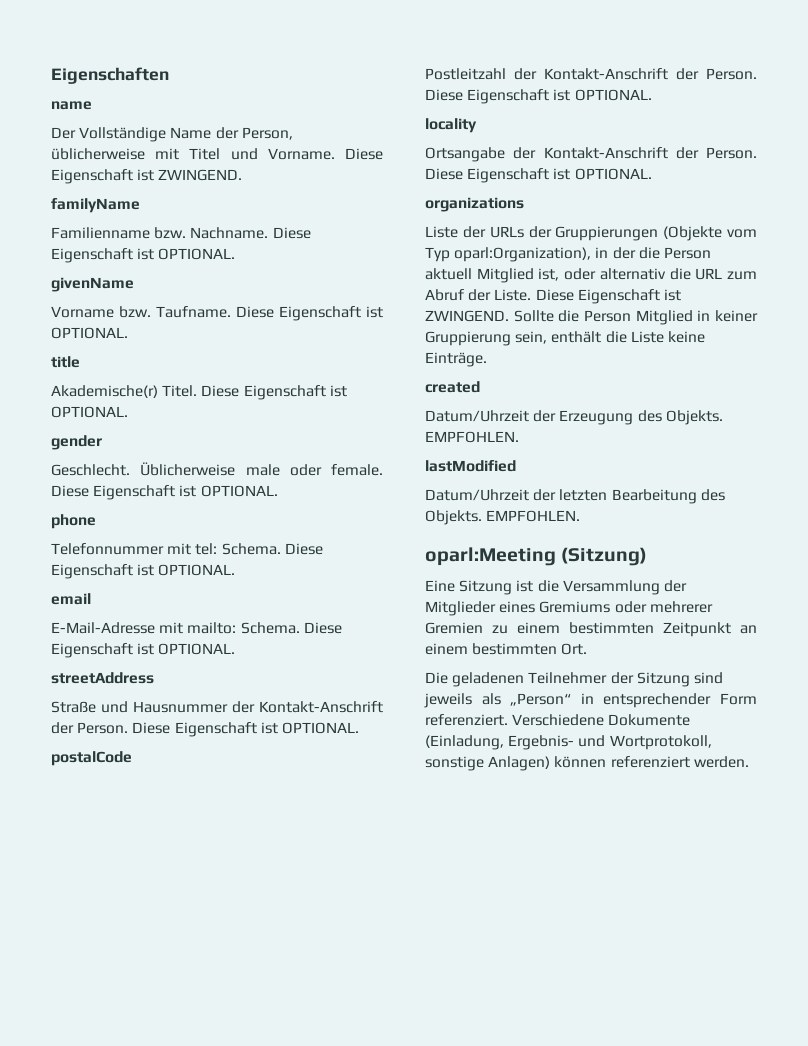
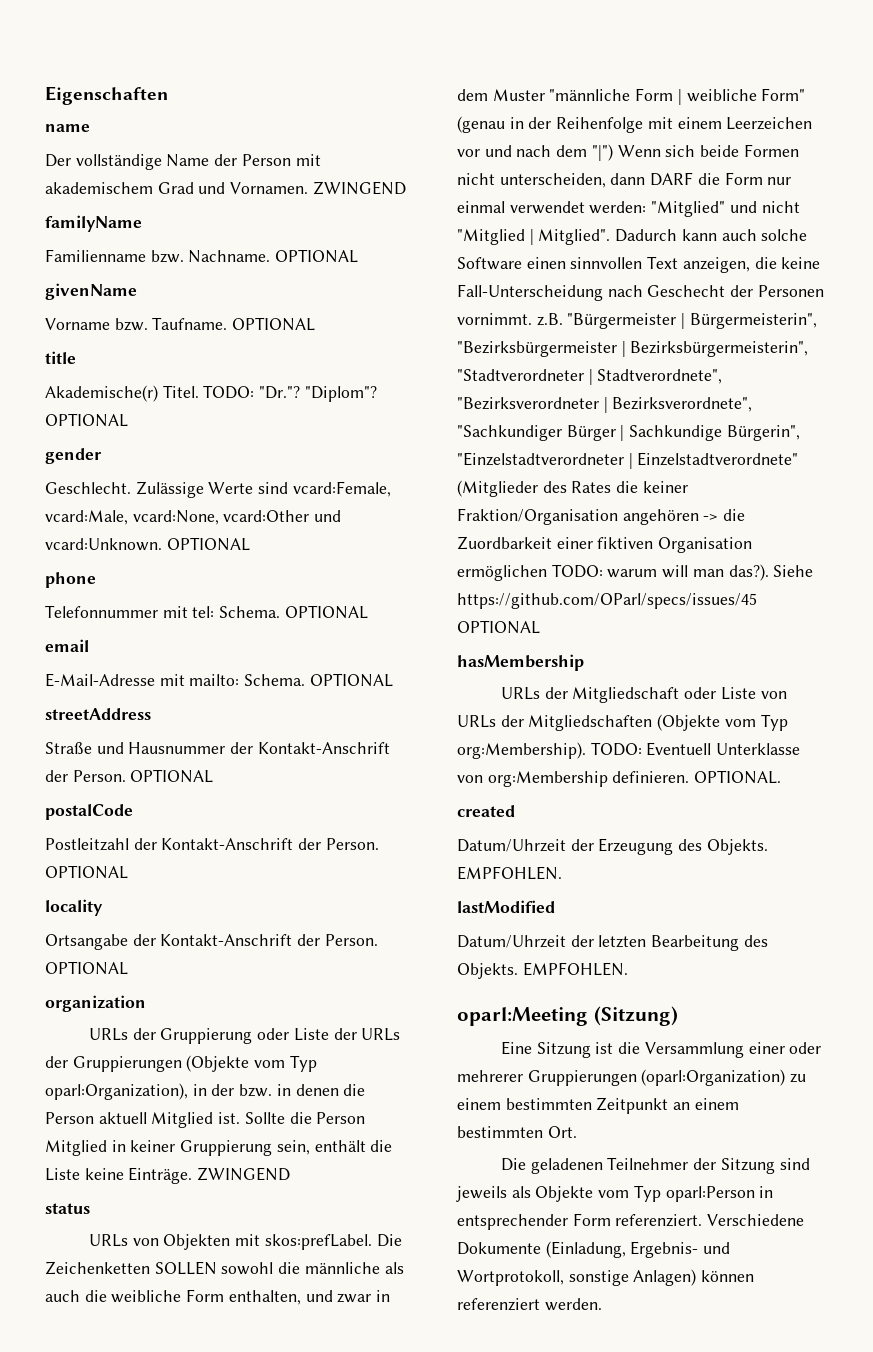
- Der Vollständige Name der Person, üblicherweise mit Titel und Vorname. Diese Eigenschaft ist ZWINGEND.
+ Der vollständige Name der Person mit akademischem Grad und Vornamen. ZWINGEND
- Familienname bzw. Nachname. Diese Eigenschaft ist OPTIONAL.
+ Familienname bzw. Nachname. OPTIONAL
- Vorname bzw. Taufname. Diese Eigenschaft ist OPTIONAL.
+ Vorname bzw. Taufname. OPTIONAL
- Akademische(r) Titel. Diese Eigenschaft ist OPTIONAL.
+ Akademische(r) Titel. TODO: "Dr."? "Diplom"? OPTIONAL
  gender
- Geschlecht. Üblicherweise male oder female. Diese Eigenschaft ist OPTIONAL.
+ Geschlecht. Zulässige Werte sind vcard:Female, vcard:Male, vcard:None, vcard:Other und vcard:Unknown. OPTIONAL
- Telefonnummer mit tel: Schema. Diese Eigenschaft ist OPTIONAL.
+ Telefonnummer mit tel: Schema. OPTIONAL
- E-Mail-Adresse mit mailto: Schema. Diese Eigenschaft ist OPTIONAL.
+ E-Mail-Adresse mit mailto: Schema. OPTIONAL
- Straße und Hausnummer der Kontakt-Anschrift der Person. Diese Eigenschaft ist OPTIONAL.
+ Straße und Hausnummer der Kontakt-Anschrift der Person. OPTIONAL
- Postleitzahl der Kontakt-Anschrift der Person. Diese Eigenschaft ist OPTIONAL.
+ Postleitzahl der Kontakt-Anschrift der Person. OPTIONAL
- Ortsangabe der Kontakt-Anschrift der Person. Diese Eigenschaft ist OPTIONAL.
- organizations
- Liste der URLs der Gruppierungen (Objekte vom Typ oparl:Organization), in der die Person aktuell Mitglied ist, oder alternativ die URL zum Abruf der Liste. Diese Eigenschaft ist ZWINGEND.
+ Ortsangabe der Kontakt-Anschrift der Person. OPTIONAL
+ organization
+ URLs der Gruppierung oder Liste der URLs der Gruppierungen (Objekte vom Typ oparl:Organization), in der bzw. in denen die Person aktuell Mitglied ist.
- Sollte die Person Mitglied in keiner Gruppierung sein, enthält die Liste keine Einträge.
+ Sollte die Person Mitglied in keiner Gruppierung sein, enthält die Liste keine Einträge. ZWINGEND
+ status
+ URLs von Objekten mit skos:prefLabel. Die Zeichenketten SOLLEN sowohl die männliche als auch die weibliche Form enthalten, und zwar in dem Muster "männliche Form | weibliche Form" (genau in der Reihenfolge mit einem Leerzeichen vor und nach dem "|") Wenn sich beide Formen nicht unterscheiden, dann DARF die Form nur einmal verwendet werden: "Mitglied" und nicht "Mitglied | Mitglied". Dadurch kann auch solche Software einen sinnvollen Text anzeigen, die keine Fall-Unterscheidung nach Geschecht der Personen vornimmt. z.B. "Bürgermeister | Bürgermeisterin", "Bezirksbürgermeister | Bezirksbürgermeisterin", "Stadtverordneter | Stadtverordnete", "Bezirksverordneter | Bezirksverordnete", "Sachkundiger Bürger | Sachkundige Bürgerin", "Einzelstadtverordneter | Einzelstadtverordnete" (Mitglieder des Rates die keiner Fraktion/Organisation angehören -> die Zuordbarkeit einer fiktiven Organisation ermöglichen TODO: warum will man das?). Siehe https://github.com/OParl/specs/issues/45 OPTIONAL
+ hasMembership
+ URLs der Mitgliedschaft oder Liste von URLs der Mitgliedschaften (Objekte vom Typ org:Membership). TODO: Eventuell Unterklasse von org:Membership definieren. OPTIONAL.
- Eine Sitzung ist die Versammlung der Mitglieder eines Gremiums oder mehrerer Gremien zu einem bestimmten Zeitpunkt an einem bestimmten Ort.
+ Eine Sitzung ist die Versammlung einer oder mehrerer Gruppierungen (oparl:Organization) zu einem bestimmten Zeitpunkt an einem bestimmten Ort.
- Die geladenen Teilnehmer der Sitzung sind jeweils als „Person“ in entsprechender Form referenziert.
+ Die geladenen Teilnehmer der Sitzung sind jeweils als Objekte vom Typ oparl:Person in entsprechender Form referenziert.

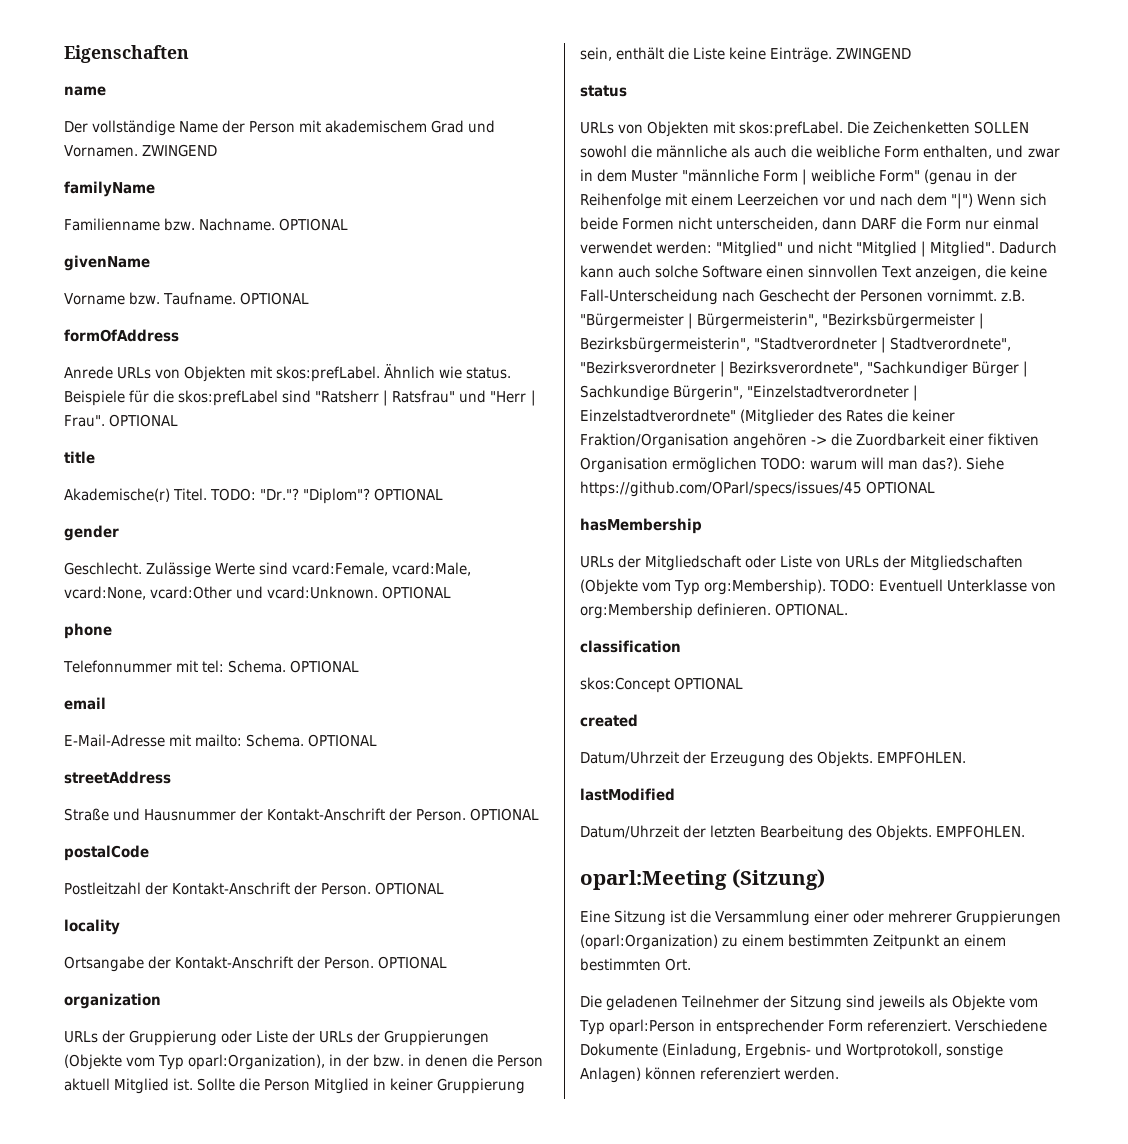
+ formOfAddress
+ Anrede URLs von Objekten mit skos:prefLabel. Ähnlich wie status. Beispiele für die skos:prefLabel sind "Ratsherr | Ratsfrau" und "Herr | Frau". OPTIONAL
+ classification
+ skos:Concept OPTIONAL

